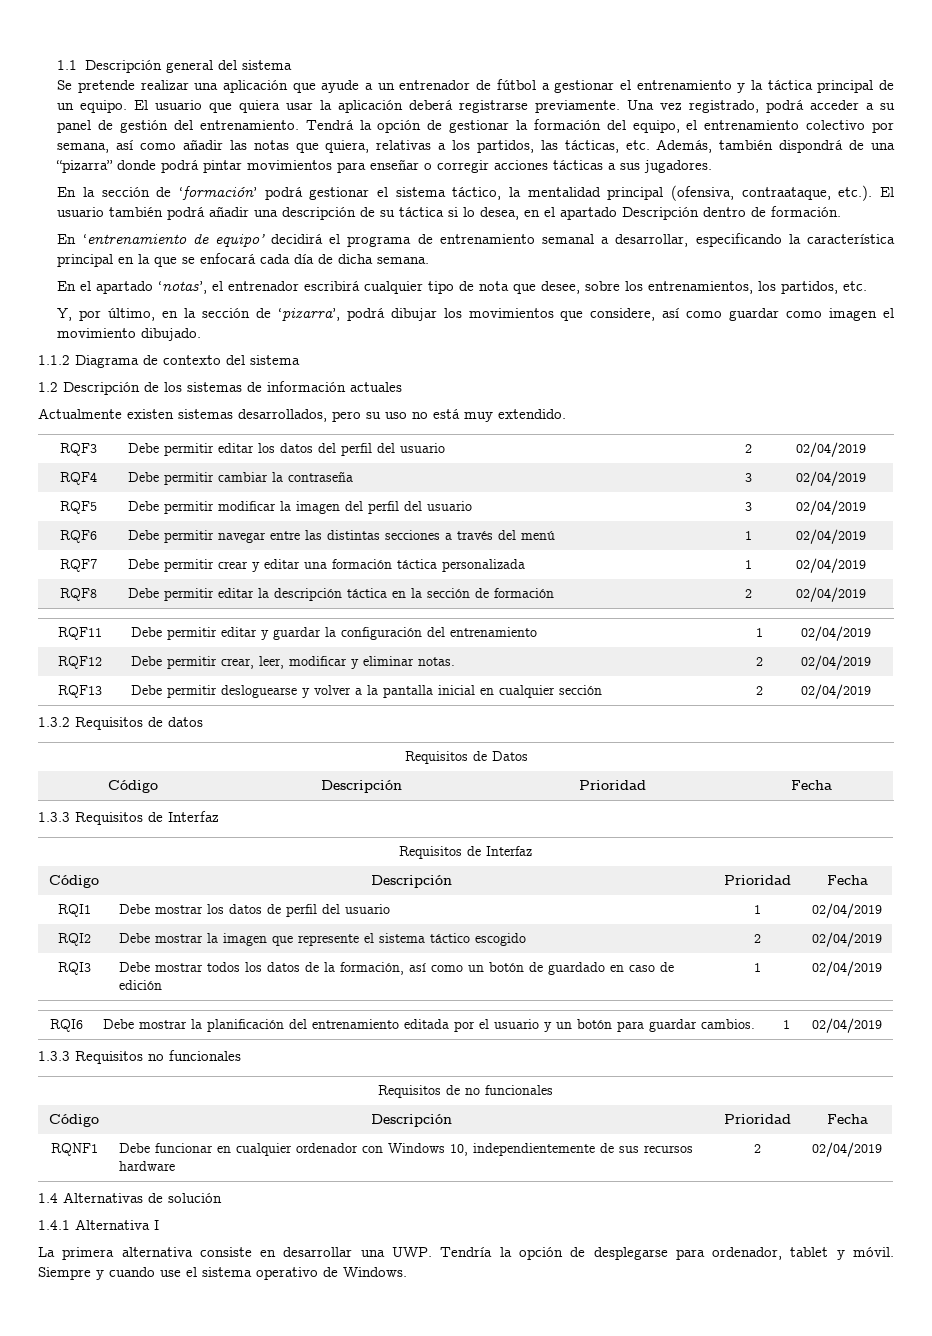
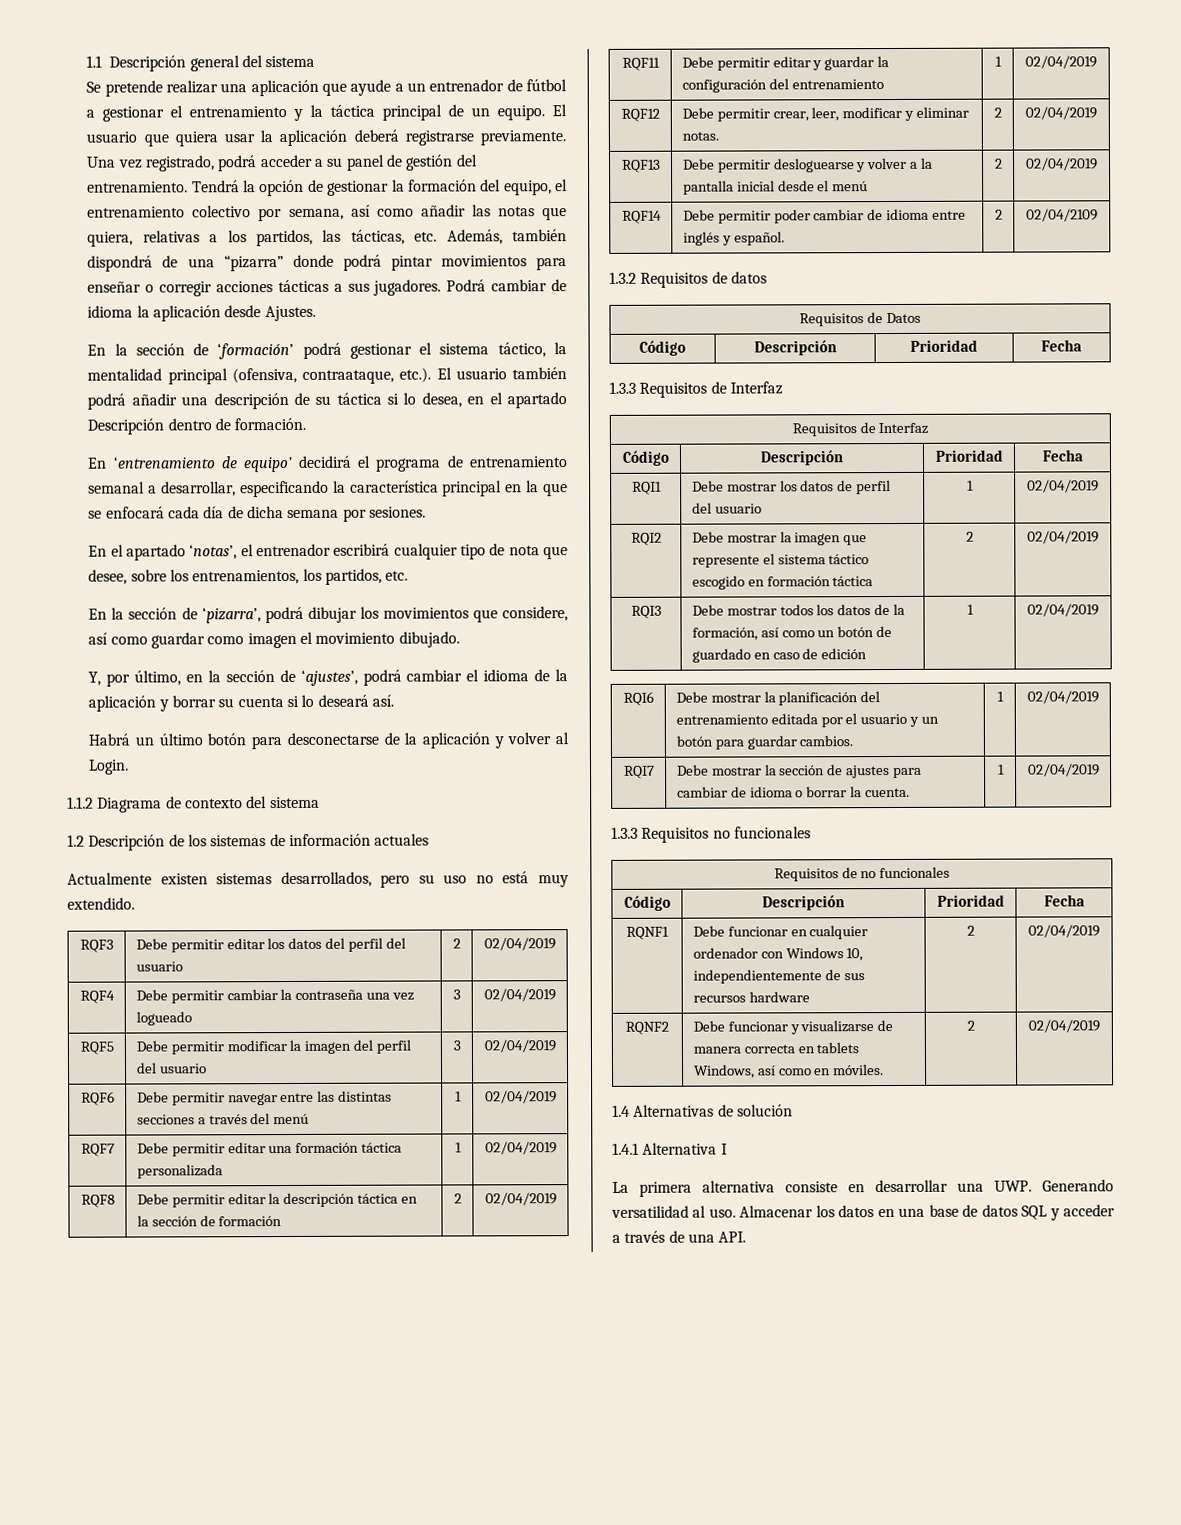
+ Podrá cambiar de idioma la aplicación desde Ajustes.
- En ‘entrenamiento de equipo’ decidirá el programa de entrenamiento semanal a desarrollar, especificando la característica principal en la que se enfocará cada día de dicha semana.
+ En ‘entrenamiento de equipo’ decidirá el programa de entrenamiento semanal a desarrollar, especificando la característica principal en la que se enfocará cada día de dicha semana por sesiones.
- Y, por último, en la sección de ‘pizarra’, podrá dibujar los movimientos que considere, así como guardar como imagen el movimiento dibujado.
+ En la sección de ‘pizarra’, podrá dibujar los movimientos que considere, así como guardar como imagen el movimiento dibujado.
+ Y, por último, en la sección de ‘ajustes’, podrá cambiar el idioma de la aplicación y borrar su cuenta si lo deseará así.
+ Habrá un último botón para desconectarse de la aplicación y volver al Login.
- RQF4 | Debe permitir cambiar la contraseña | 3 | 02/04/2019
+ RQF4 | Debe permitir cambiar la contraseña una vez logueado | 3 | 02/04/2019
- RQF7 | Debe permitir crear y editar una formación táctica personalizada | 1 | 02/04/2019
+ RQF7 | Debe permitir editar una formación táctica personalizada | 1 | 02/04/2019
- RQF13 | Debe permitir desloguearse y volver a la pantalla inicial en cualquier sección | 2 | 02/04/2019
+ RQF13 | Debe permitir desloguearse y volver a la pantalla inicial desde el menú | 2 | 02/04/2019
+ RQF14 | Debe permitir poder cambiar de idioma entre inglés y español. | 2 | 02/04/2109
- RQI2 | Debe mostrar la imagen que represente el sistema táctico escogido | 2 | 02/04/2019
+ RQI2 | Debe mostrar la imagen que represente el sistema táctico escogido en formación táctica | 2 | 02/04/2019
+ RQI7 | Debe mostrar la sección de ajustes para cambiar de idioma o borrar la cuenta. | 1 | 02/04/2019
+ RQNF2 | Debe funcionar y visualizarse de manera correcta en tablets Windows, así como en móviles. | 2 | 02/04/2019
- La primera alternativa consiste en desarrollar una UWP. Tendría la opción de desplegarse para ordenador, tablet y móvil. Siempre y cuando use el sistema operativo de Windows.
+ La primera alternativa consiste en desarrollar una UWP. Generando versatilidad al uso. Almacenar los datos en una base de datos SQL y acceder a través de una API.

